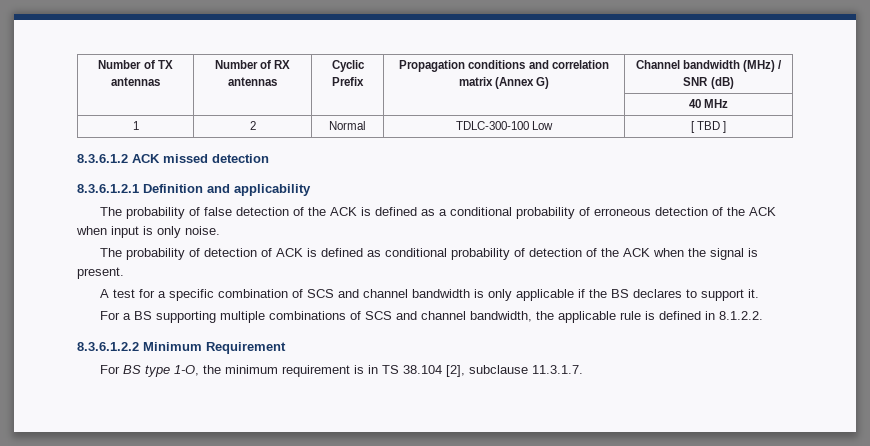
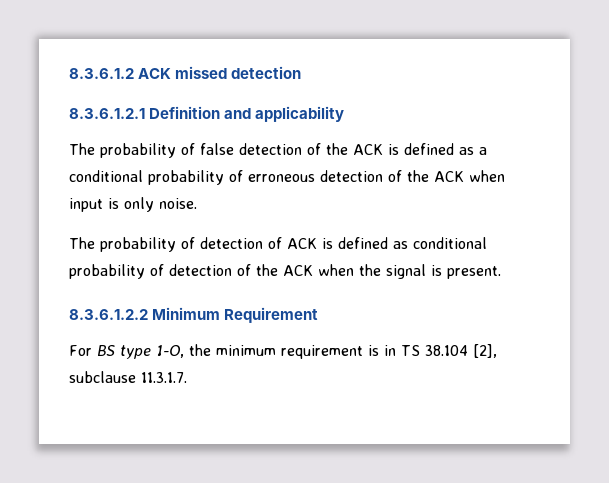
- Number of TX antennas | Number of RX antennas | Cyclic Prefix | Propagation conditions and correlation matrix (Annex G) | Channel bandwidth (MHz) / SNR (dB)
- | | | | 40 MHz
- 1 | 2 | Normal | TDLC-300-100 Low | [ TBD ]
- A test for a specific combination of SCS and channel bandwidth is only applicable if the BS declares to support it.
- For a BS supporting multiple combinations of SCS and channel bandwidth, the applicable rule is defined in 8.1.2.2.

